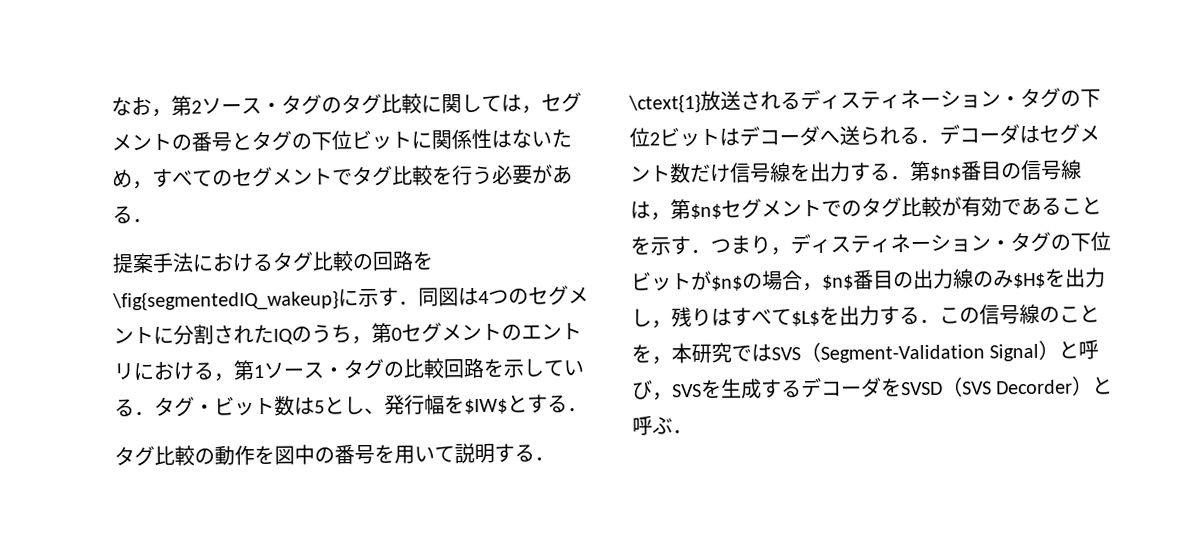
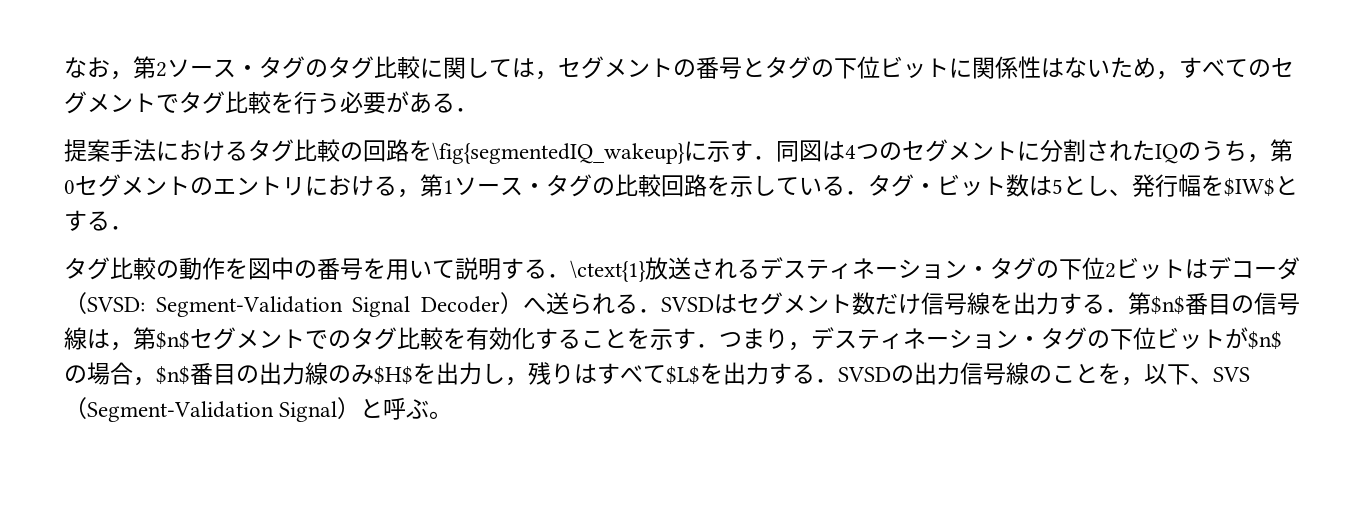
- タグ比較の動作を図中の番号を用いて説明する．\ctext{1}放送されるディスティネーション・タグの下位2ビットはデコーダへ送られる．デコーダはセグメント数だけ信号線を出力する．第$n$番目の信号線は，第$n$セグメントでのタグ比較が有効であることを示す．つまり，ディスティネーション・タグの下位ビットが$n$の場合，$n$番目の出力線のみ$H$を出力し，残りはすべて$L$を出力する．この信号線のことを，本研究ではSVS（Segment-Validation Signal）と呼び，SVSを生成するデコーダをSVSD（SVS Decorder）と呼ぶ．
+ タグ比較の動作を図中の番号を用いて説明する．\ctext{1}放送されるデスティネーション・タグの下位2ビットはデコーダ（SVSD: Segment-Validation Signal Decoder）へ送られる．SVSDはセグメント数だけ信号線を出力する．第$n$番目の信号線は，第$n$セグメントでのタグ比較を有効化することを示す．つまり，デスティネーション・タグの下位ビットが$n$の場合，$n$番目の出力線のみ$H$を出力し，残りはすべて$L$を出力する．SVSDの出力信号線のことを，以下、SVS（Segment-Validation Signal）と呼ぶ。

